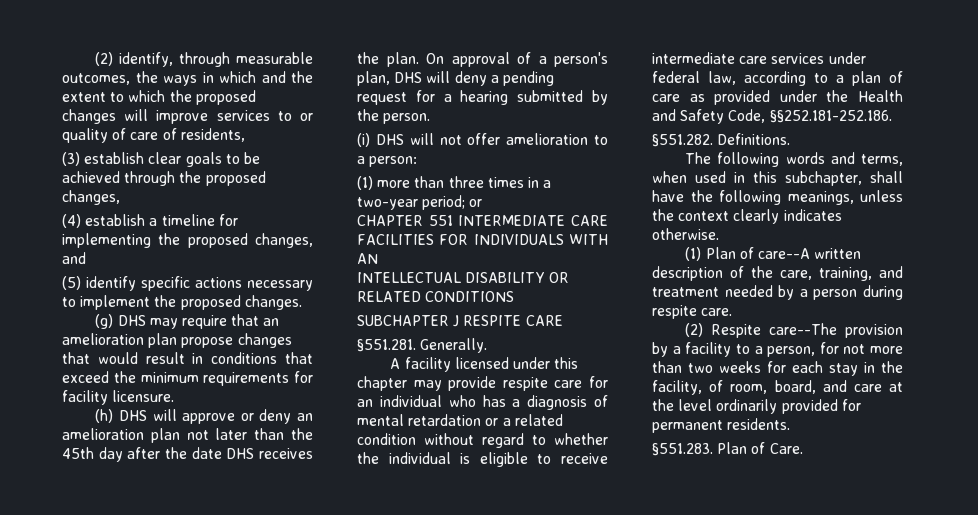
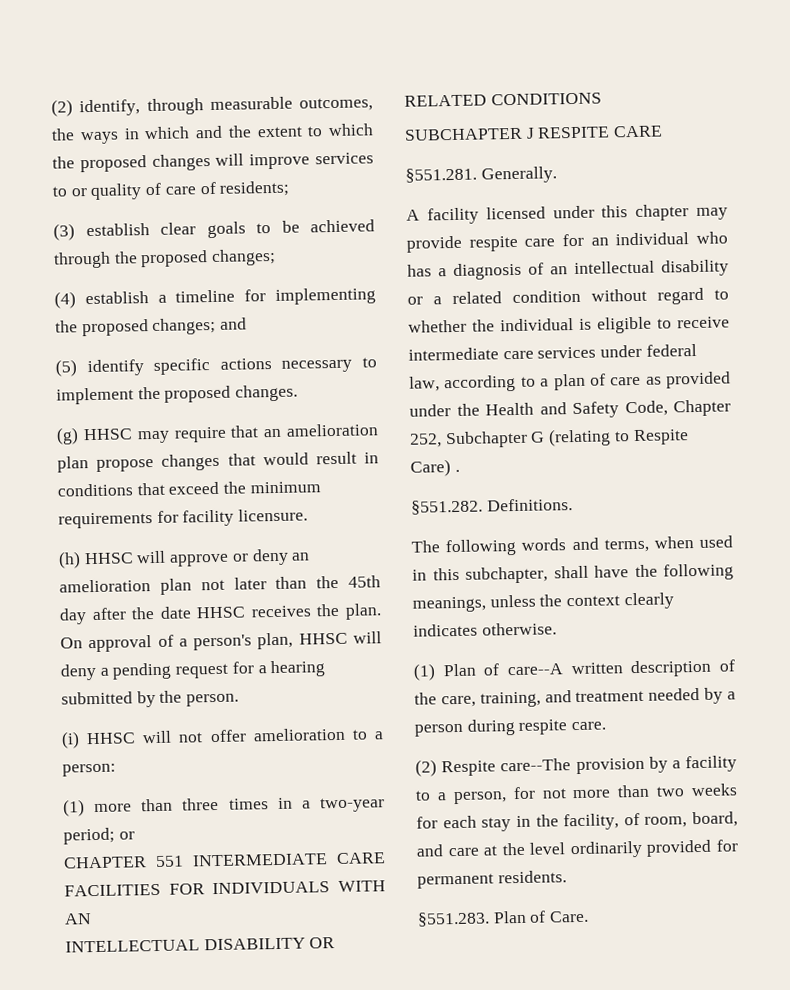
- (2) identify, through measurable outcomes, the ways in which and the extent to which the proposed changes will improve services to or quality of care of residents,
+ (2) identify, through measurable outcomes, the ways in which and the extent to which the proposed changes will improve services to or quality of care of residents;
- (3) establish clear goals to be achieved through the proposed changes,
+ (3) establish clear goals to be achieved through the proposed changes;
- (4) establish a timeline for implementing the proposed changes, and
+ (4) establish a timeline for implementing the proposed changes; and
- (g) DHS may require that an amelioration plan propose changes that would result in conditions that exceed the minimum requirements for facility licensure.
+ (g) HHSC may require that an amelioration plan propose changes that would result in conditions that exceed the minimum requirements for facility licensure.
- (h) DHS will approve or deny an amelioration plan not later than the 45th day after the date DHS receives the plan.
+ (h) HHSC will approve or deny an amelioration plan not later than the 45th day after the date HHSC receives the plan.
- On approval of a person's plan, DHS will deny a pending request for a hearing submitted by the person.
+ On approval of a person's plan, HHSC will deny a pending request for a hearing submitted by the person.
- (i) DHS will not offer amelioration to a person:
+ (i) HHSC will not offer amelioration to a person:
- A facility licensed under this chapter may provide respite care for an individual who has a diagnosis of mental retardation or a related condition without regard to whether the individual is eligible to receive intermediate care services under federal law, according to a plan of care as provided under the Health and Safety Code, §§252.181-252.186.
+ A facility licensed under this chapter may provide respite care for an individual who has a diagnosis of an intellectual disability or a related condition without regard to whether the individual is eligible to receive intermediate care services under federal law, according to a plan of care as provided under the Health and Safety Code, Chapter 252, Subchapter G (relating to Respite Care) .

